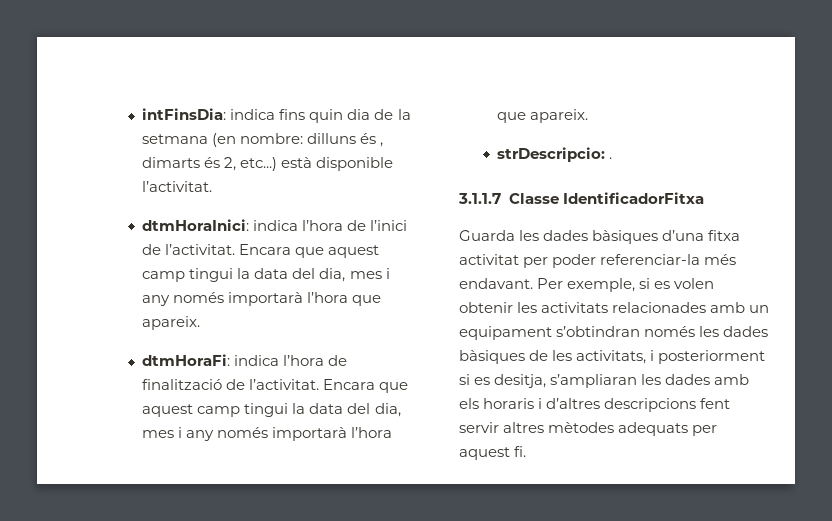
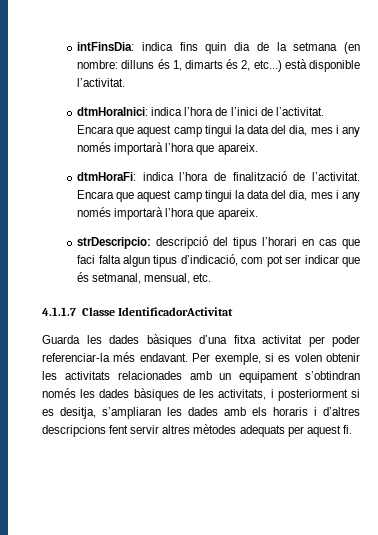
- intFinsDia: indica fins quin dia de la setmana (en nombre: dilluns és , dimarts és 2, etc...) està disponible l’activitat.
+ intFinsDia: indica fins quin dia de la setmana (en nombre: dilluns és 1, dimarts és 2, etc...) està disponible l’activitat.
- strDescripcio: .
- 3.1.1.7 Classe IdentificadorFitxa
+ strDescripcio: descripció del tipus l’horari en cas que faci falta algun tipus d’indicació, com pot ser indicar que és setmanal, mensual, etc.
+ 4.1.1.7 Classe IdentificadorActivitat

